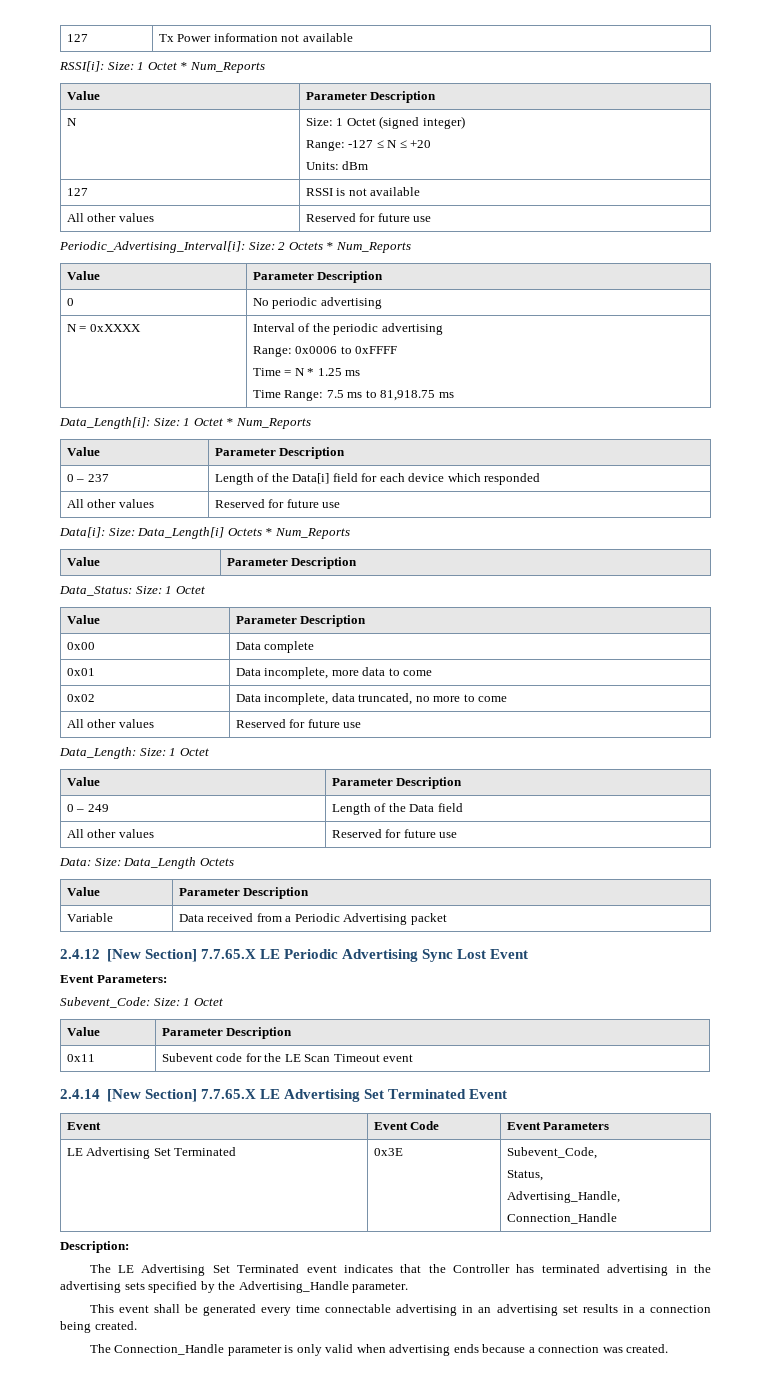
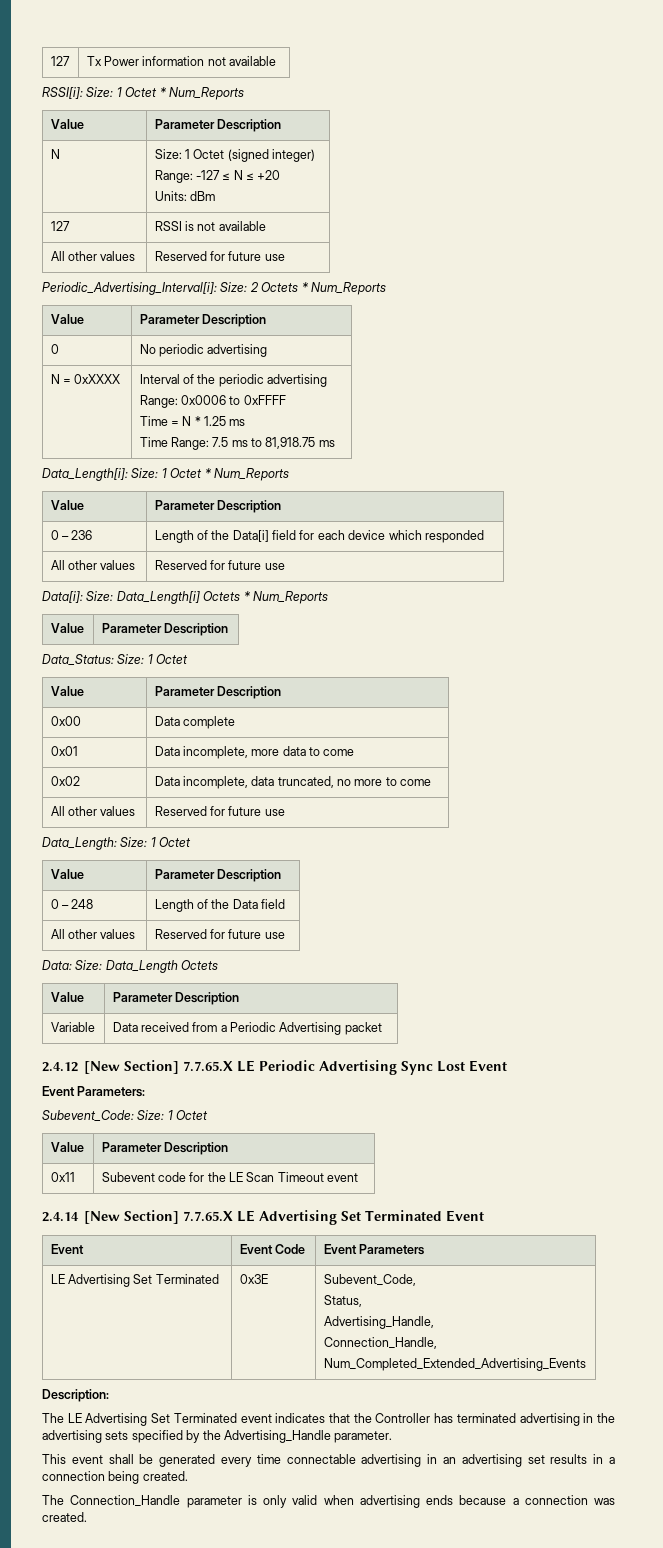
- 0 – 237 | Length of the Data[i] field for each device which responded
+ 0 – 236 | Length of the Data[i] field for each device which responded
- 0 – 249 | Length of the Data field
+ 0 – 248 | Length of the Data field
  LE Advertising Set Terminated | 0x3E | Subevent_Code,
  Status,
  Advertising_Handle,
- Connection_Handle
+ Connection_Handle,
+ Num_Completed_Extended_Advertising_Events

